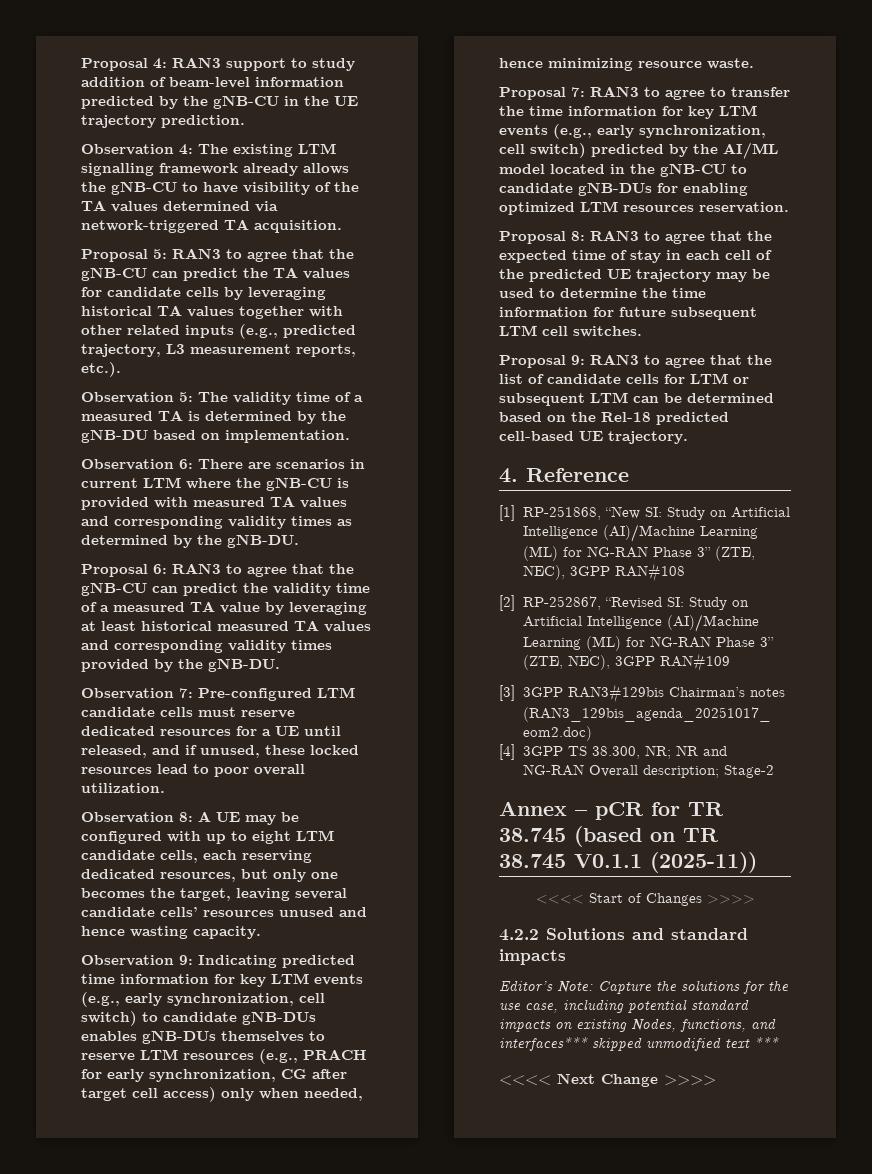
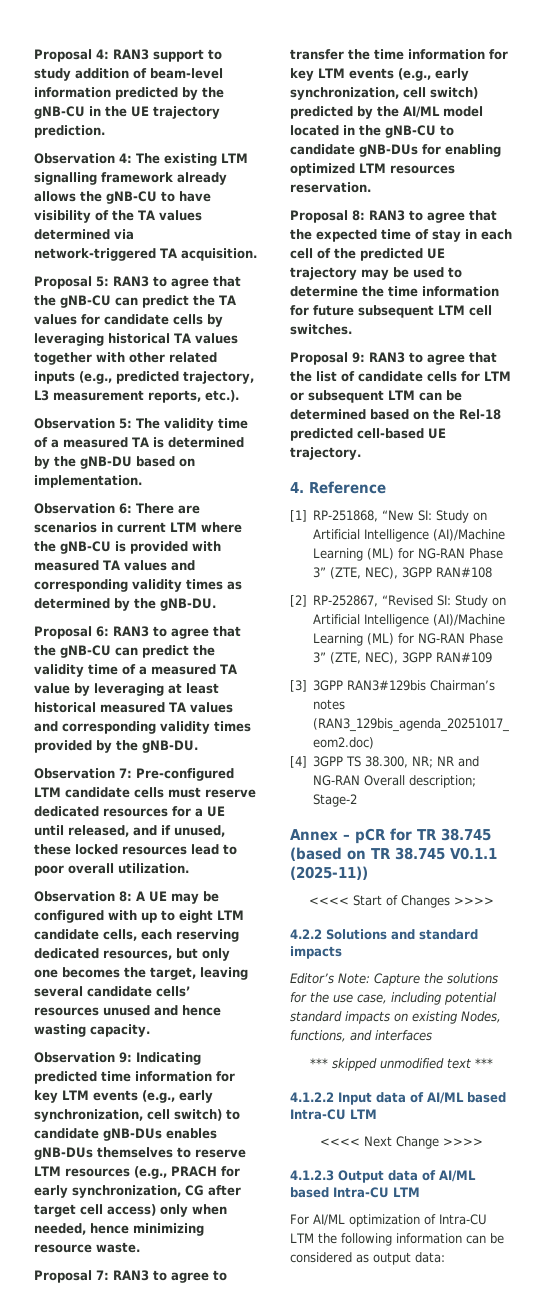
- Editor’s Note: Capture the solutions for the use case, including potential standard impacts on existing Nodes, functions, and interfaces*** skipped unmodified text ***
+ Editor’s Note: Capture the solutions for the use case, including potential standard impacts on existing Nodes, functions, and interfaces
+ *** skipped unmodified text ***
+ 4.1.2.2 Input data of AI/ML based Intra-CU LTM
  <<<< Next Change >>>>
+ 4.1.2.3 Output data of AI/ML based Intra-CU LTM
+ For AI/ML optimization of Intra-CU LTM the following information can be considered as output data:

